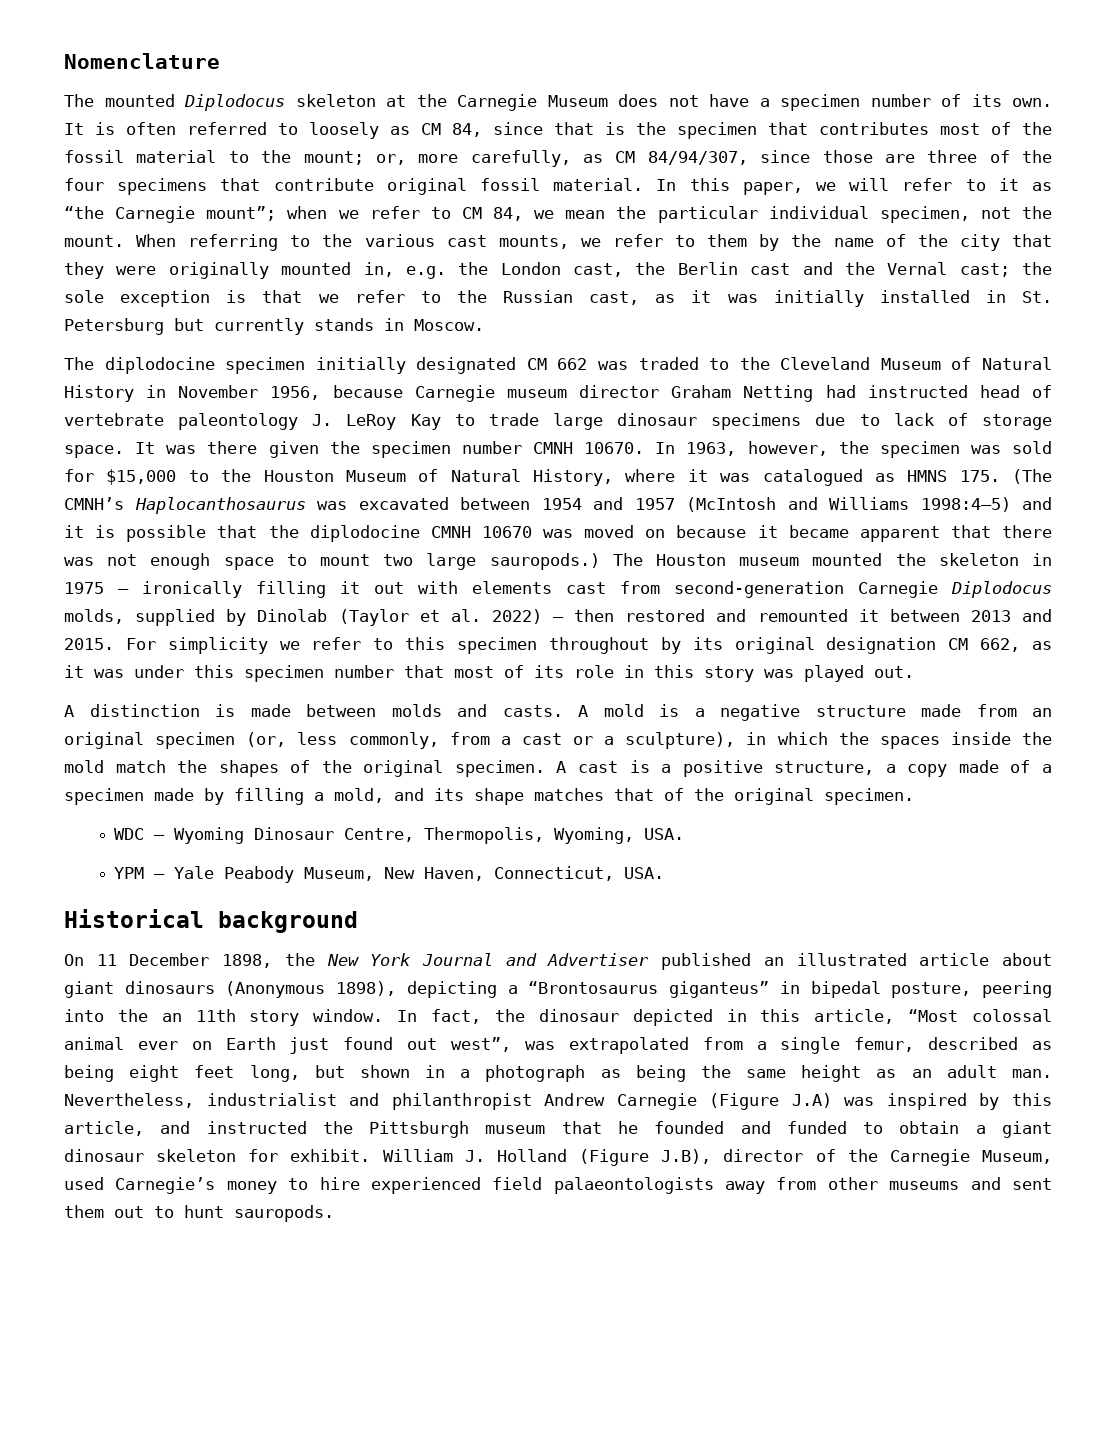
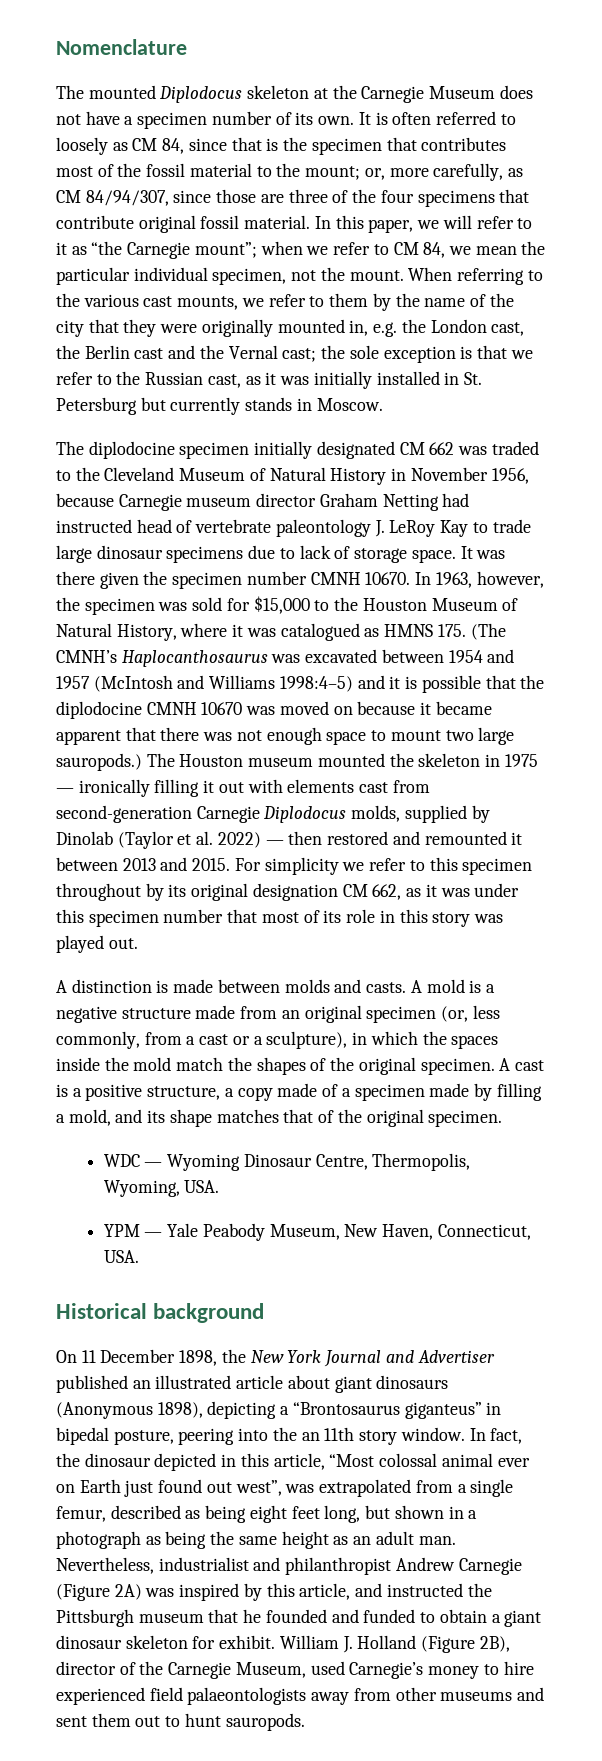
- Nevertheless, industrialist and philanthropist Andrew Carnegie (Figure J.A) was inspired by this article, and instructed the Pittsburgh museum that he founded and funded to obtain a giant dinosaur skeleton for exhibit.
+ Nevertheless, industrialist and philanthropist Andrew Carnegie (Figure 2A) was inspired by this article, and instructed the Pittsburgh museum that he founded and funded to obtain a giant dinosaur skeleton for exhibit.
- William J. Holland (Figure J.B), director of the Carnegie Museum, used Carnegie’s money to hire experienced field palaeontologists away from other museums and sent them out to hunt sauropods.
+ William J. Holland (Figure 2B), director of the Carnegie Museum, used Carnegie’s money to hire experienced field palaeontologists away from other museums and sent them out to hunt sauropods.

